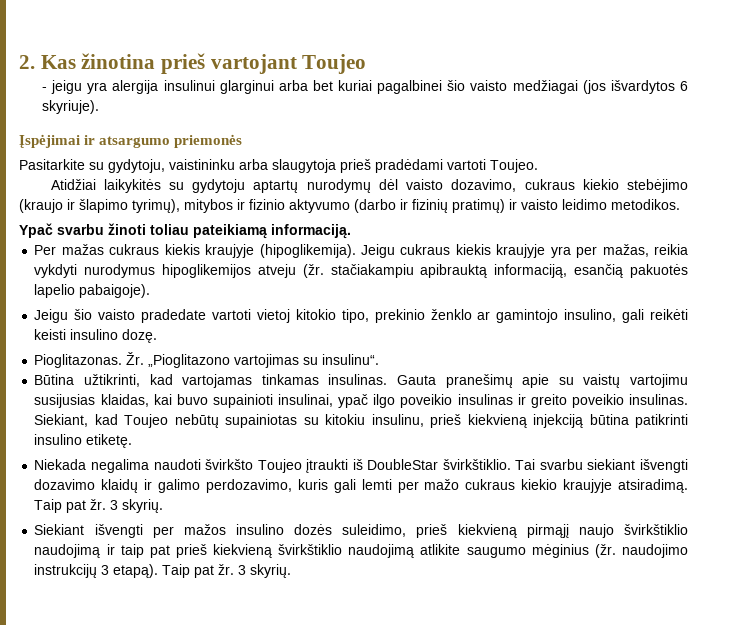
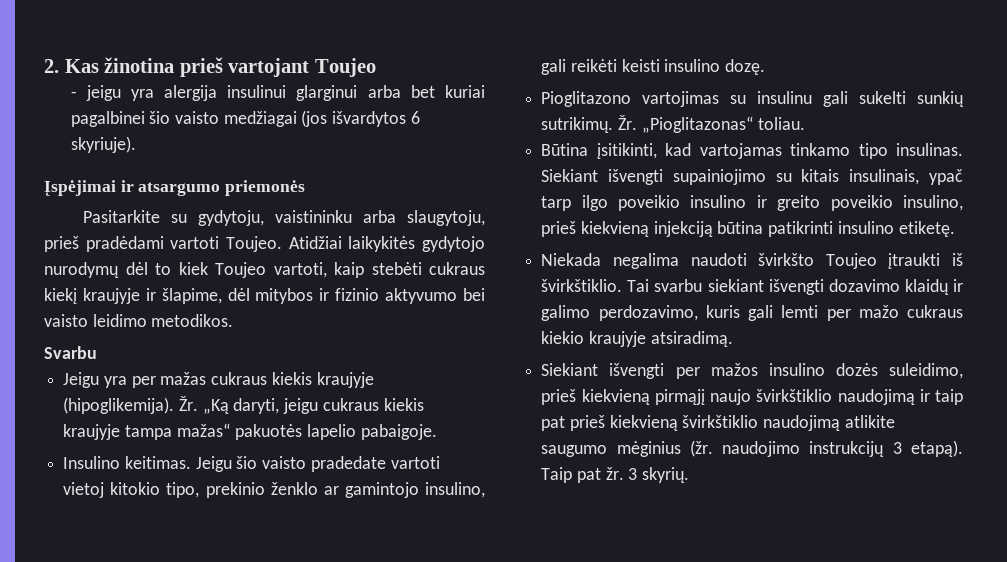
- Pasitarkite su gydytoju, vaistininku arba slaugytoja prieš pradėdami vartoti Toujeo.
- Atidžiai laikykitės su gydytoju aptartų nurodymų dėl vaisto dozavimo, cukraus kiekio stebėjimo (kraujo ir šlapimo tyrimų), mitybos ir fizinio aktyvumo (darbo ir fizinių pratimų) ir vaisto leidimo metodikos.
- Ypač svarbu žinoti toliau pateikiamą informaciją.
- Per mažas cukraus kiekis kraujyje (hipoglikemija).
+ Pasitarkite su gydytoju, vaistininku arba slaugytoju, prieš pradėdami vartoti Toujeo. Atidžiai laikykitės gydytojo nurodymų dėl to kiek Toujeo vartoti, kaip stebėti cukraus kiekį kraujyje ir šlapime, dėl mitybos ir fizinio aktyvumo bei vaisto leidimo metodikos.
+ Svarbu
+ Jeigu yra per mažas cukraus kiekis kraujyje (hipoglikemija).
- Jeigu cukraus kiekis kraujyje yra per mažas, reikia vykdyti nurodymus hipoglikemijos atveju (žr. stačiakampiu apibrauktą informaciją, esančią pakuotės lapelio pabaigoje).
- Jeigu šio vaisto pradedate vartoti vietoj kitokio tipo, prekinio ženklo ar gamintojo insulino, gali reikėti keisti insulino dozę.
+ Žr. „Ką daryti, jeigu cukraus kiekis kraujyje tampa mažas“ pakuotės lapelio pabaigoje.
+ Insulino keitimas. Jeigu šio vaisto pradedate vartoti vietoj kitokio tipo, prekinio ženklo ar gamintojo insulino, gali reikėti keisti insulino dozę.
- Pioglitazonas. Žr. „Pioglitazono vartojimas su insulinu“.
+ Pioglitazono vartojimas su insulinu gali sukelti sunkių sutrikimų. Žr. „Pioglitazonas“ toliau.
- Būtina užtikrinti, kad vartojamas tinkamas insulinas. Gauta pranešimų apie su vaistų vartojimu susijusias klaidas, kai buvo supainioti insulinai, ypač ilgo poveikio insulinas ir greito poveikio insulinas. Siekiant, kad Toujeo nebūtų supainiotas su kitokiu insulinu, prieš kiekvieną injekciją būtina patikrinti insulino etiketę.
+ Būtina įsitikinti, kad vartojamas tinkamo tipo insulinas. Siekiant išvengti supainiojimo su kitais insulinais, ypač tarp ilgo poveikio insulino ir greito poveikio insulino, prieš kiekvieną injekciją būtina patikrinti insulino etiketę.
- Niekada negalima naudoti švirkšto Toujeo įtraukti iš DoubleStar švirkštiklio.
+ Niekada negalima naudoti švirkšto Toujeo įtraukti iš švirkštiklio.
- Tai svarbu siekiant išvengti dozavimo klaidų ir galimo perdozavimo, kuris gali lemti per mažo cukraus kiekio kraujyje atsiradimą. Taip pat žr. 3 skyrių.
+ Tai svarbu siekiant išvengti dozavimo klaidų ir galimo perdozavimo, kuris gali lemti per mažo cukraus kiekio kraujyje atsiradimą.

